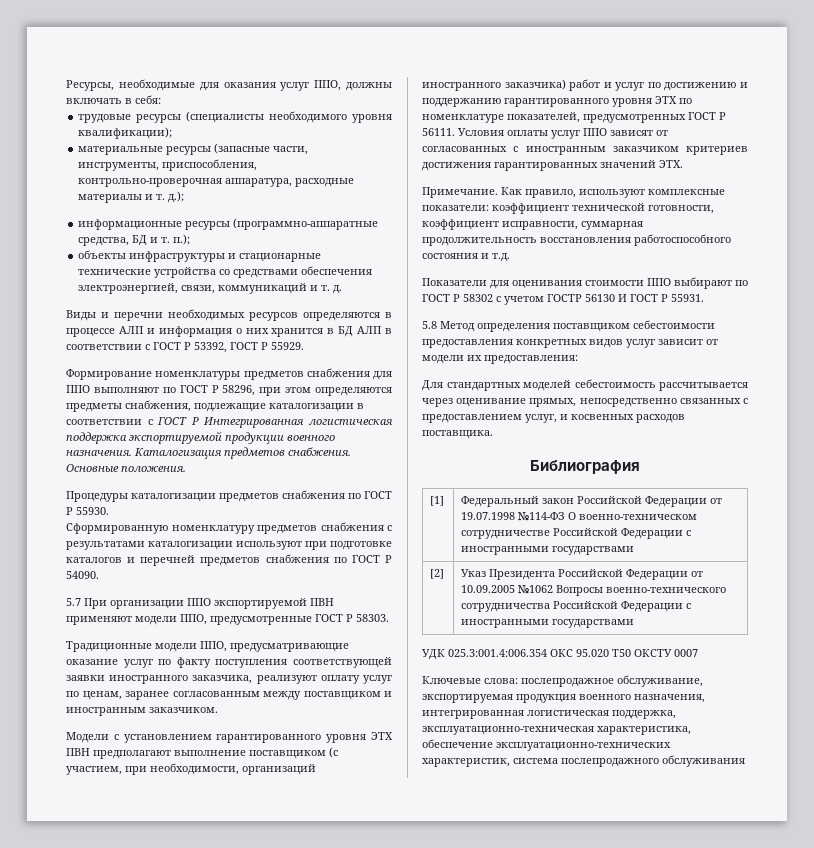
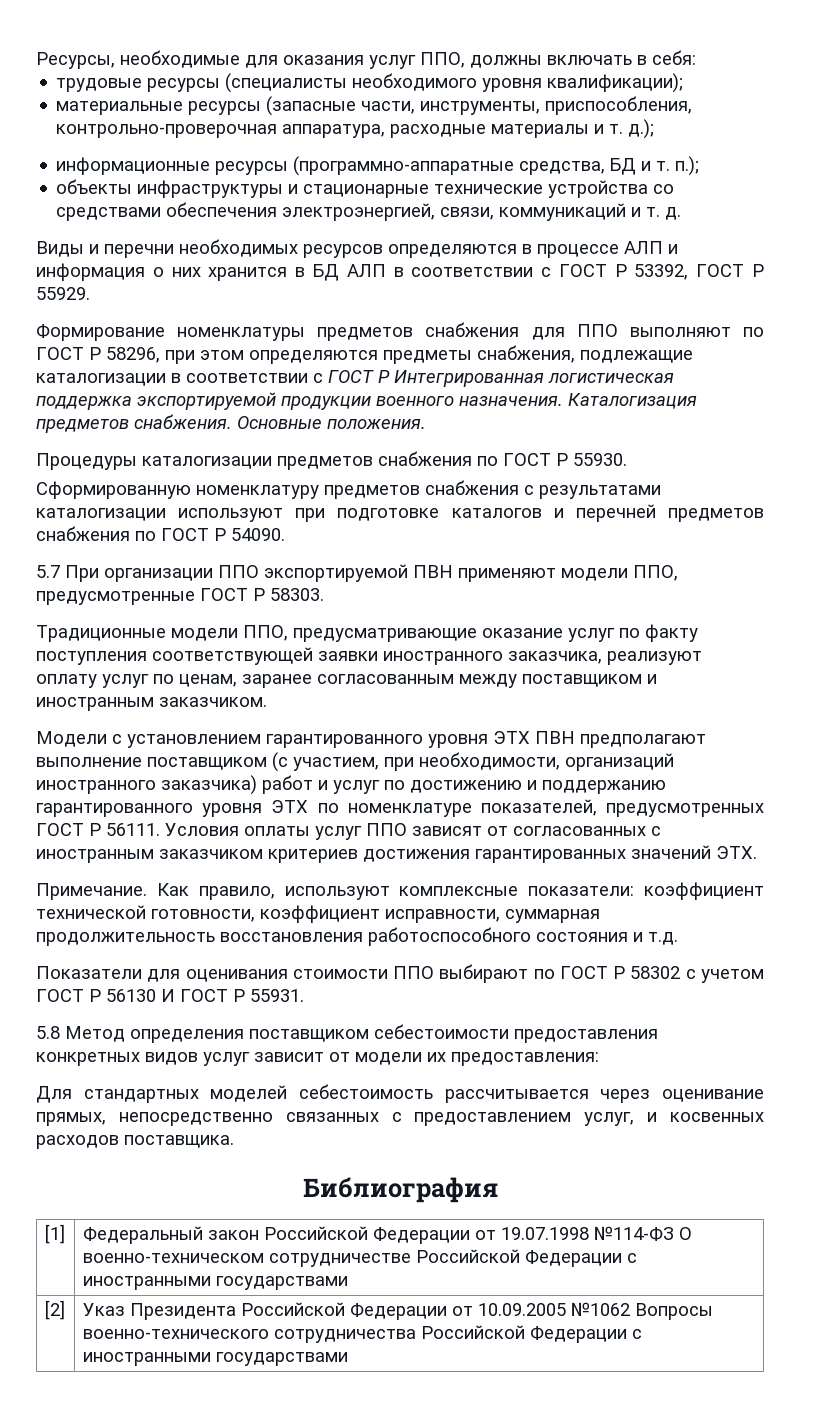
- Показатели для оценивания стоимости ППО выбирают по ГОСТ Р 58302 с учетом ГОСТР 56130 И ГОСТ Р 55931.
+ Показатели для оценивания стоимости ППО выбирают по ГОСТ Р 58302 с учетом ГОСТ Р 56130 И ГОСТ Р 55931.
- УДК 025.3:001.4:006.354 ОКС 95.020 Т50 ОКСТУ 0007
- Ключевые слова: послепродажное обслуживание, экспортируемая продукция военного назначения, интегрированная логистическая поддержка, эксплуатационно-техническая характеристика, обеспечение эксплуатационно-технических характеристик, система послепродажного обслуживания

